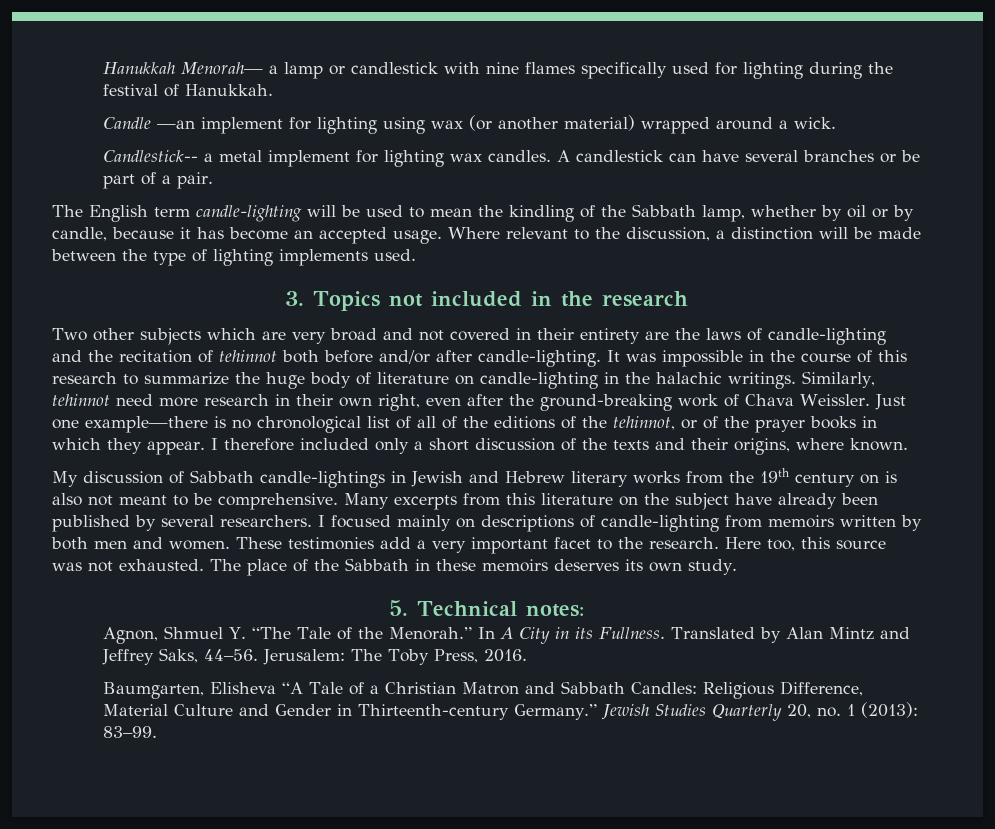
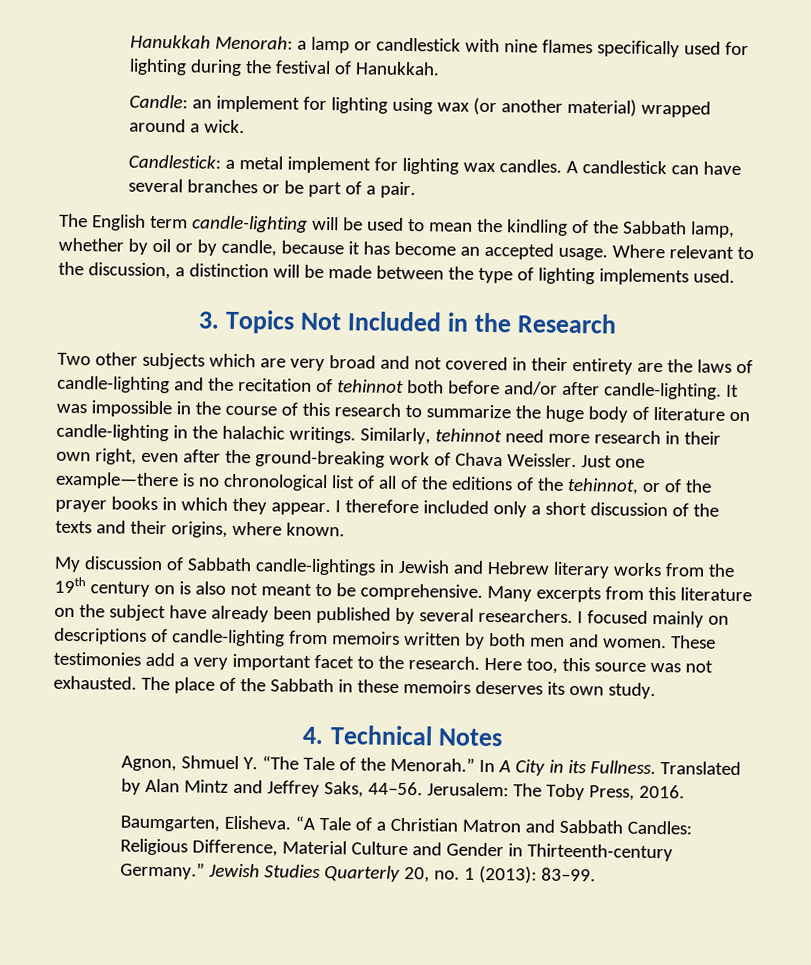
- Hanukkah Menorah— a lamp or candlestick with nine flames specifically used for lighting during the festival of Hanukkah.
+ Hanukkah Menorah: a lamp or candlestick with nine flames specifically used for lighting during the festival of Hanukkah.
- Candle —an implement for lighting using wax (or another material) wrapped around a wick.
+ Candle: an implement for lighting using wax (or another material) wrapped around a wick.
- Candlestick-- a metal implement for lighting wax candles.
+ Candlestick: a metal implement for lighting wax candles.
- 3. Topics not included in the research
+ 3. Topics Not Included in the Research
- 5. Technical notes:
+ 4. Technical Notes
- Baumgarten, Elisheva “A Tale of a Christian Matron and Sabbath Candles: Religious Difference, Material Culture and Gender in Thirteenth-century Germany.”
+ Baumgarten, Elisheva. “A Tale of a Christian Matron and Sabbath Candles: Religious Difference, Material Culture and Gender in Thirteenth-century Germany.”

